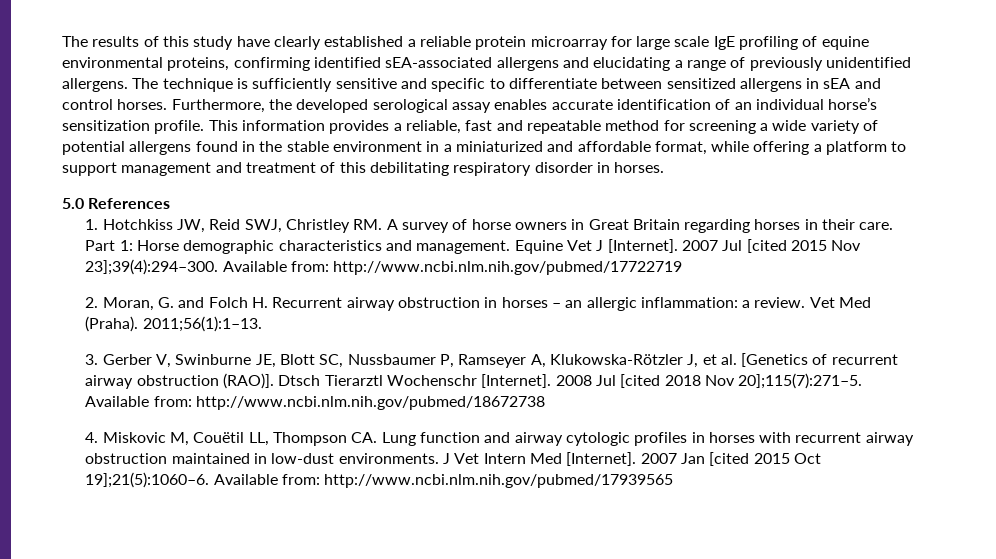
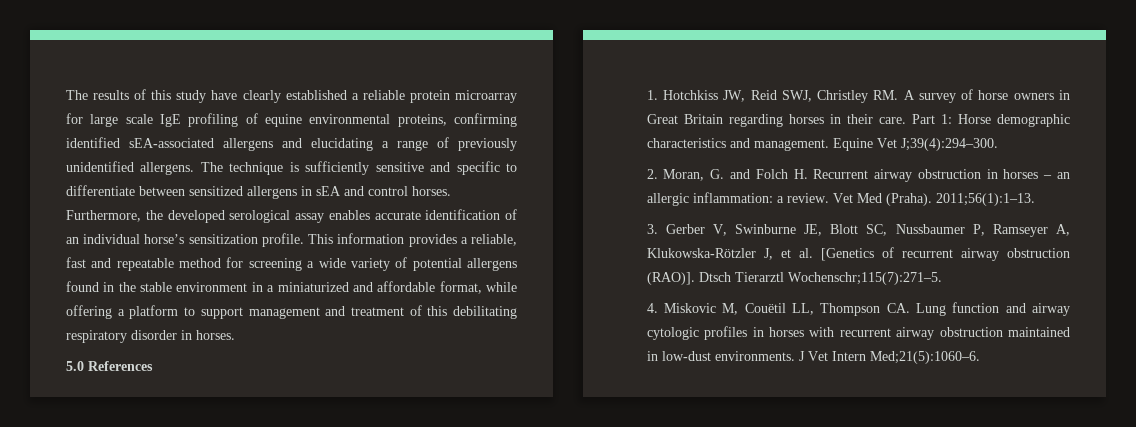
- Equine Vet J [Internet]. 2007 Jul [cited 2015 Nov 23];39(4):294–300. Available from: http://www.ncbi.nlm.nih.gov/pubmed/17722719
+ Equine Vet J;39(4):294–300.
- Dtsch Tierarztl Wochenschr [Internet]. 2008 Jul [cited 2018 Nov 20];115(7):271–5. Available from: http://www.ncbi.nlm.nih.gov/pubmed/18672738
+ Dtsch Tierarztl Wochenschr;115(7):271–5.
- J Vet Intern Med [Internet]. 2007 Jan [cited 2015 Oct 19];21(5):1060–6. Available from: http://www.ncbi.nlm.nih.gov/pubmed/17939565
+ J Vet Intern Med;21(5):1060–6.

